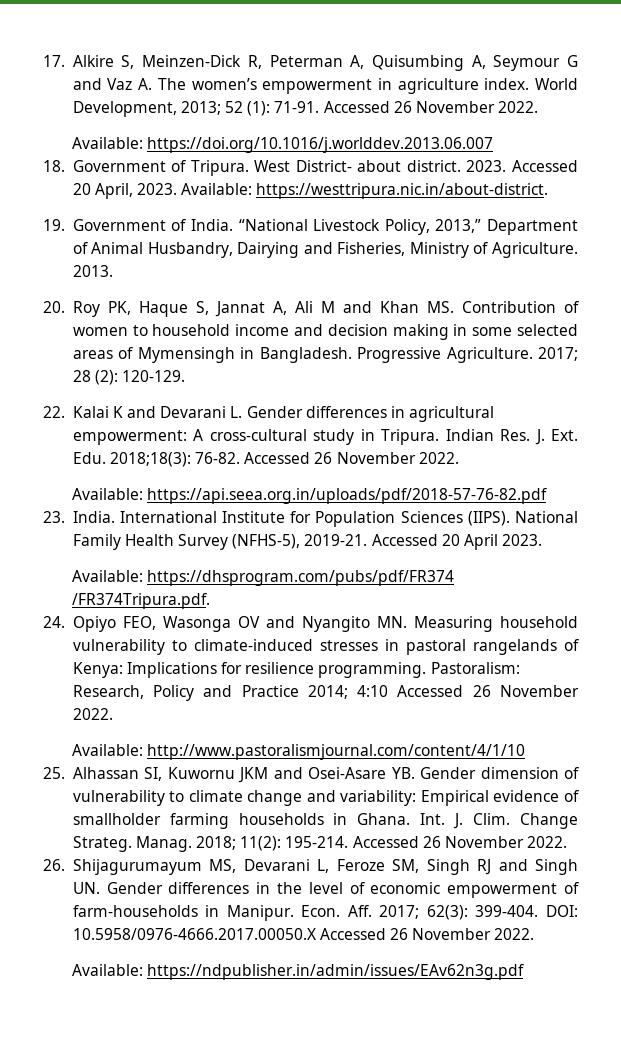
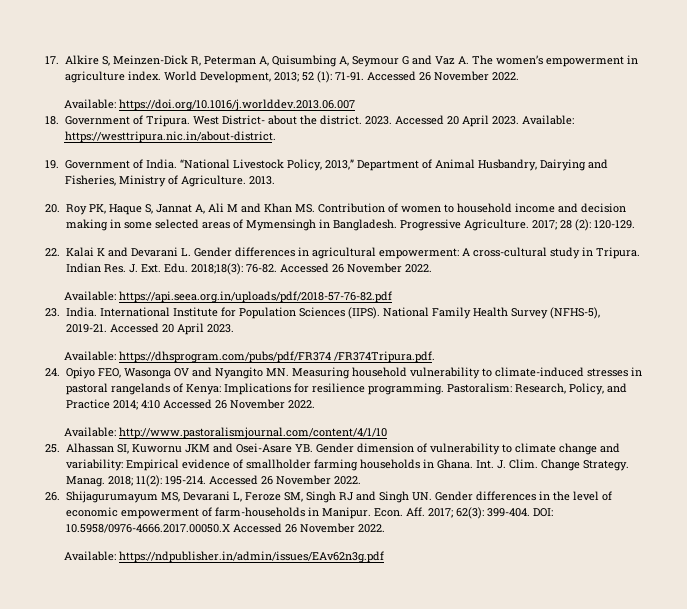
- West District- about district.
+ West District- about the district.
- 2023. Accessed 20 April, 2023.
+ 2023. Accessed 20 April 2023.
- Pastoralism: Research, Policy and Practice 2014; 4:10 Accessed 26 November 2022.
+ Pastoralism: Research, Policy, and Practice 2014; 4:10 Accessed 26 November 2022.
- Change Strateg.
+ Change Strategy.

